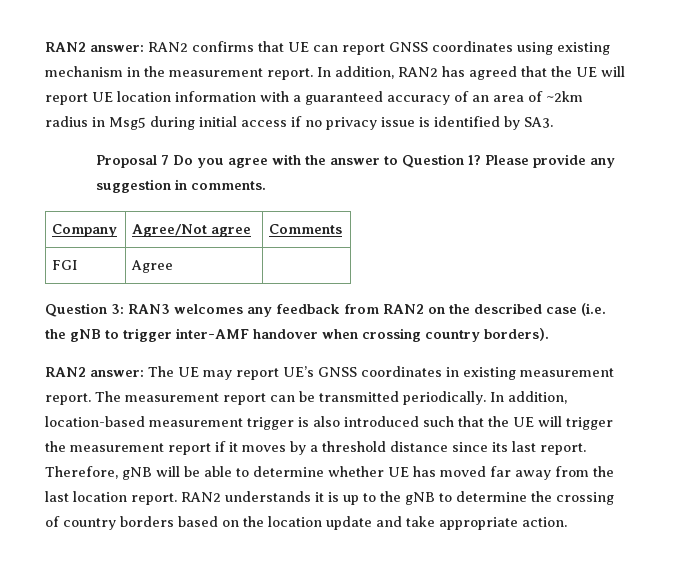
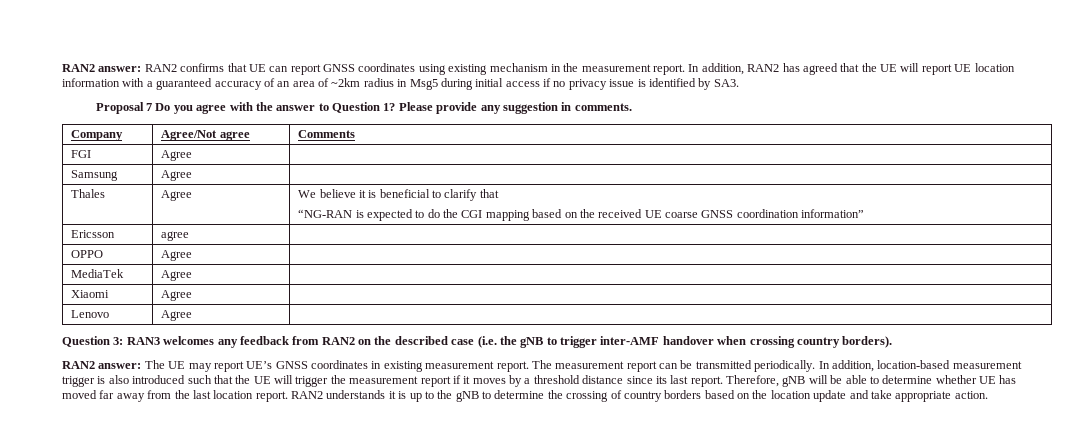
+ Samsung | Agree |
+ Thales | Agree | We believe it is beneficial to clarify that
+ “NG-RAN is expected to do the CGI mapping based on the received UE coarse GNSS coordination information”
+ Ericsson | agree |
+ OPPO | Agree |
+ MediaTek | Agree |
+ Xiaomi | Agree |
+ Lenovo | Agree |

